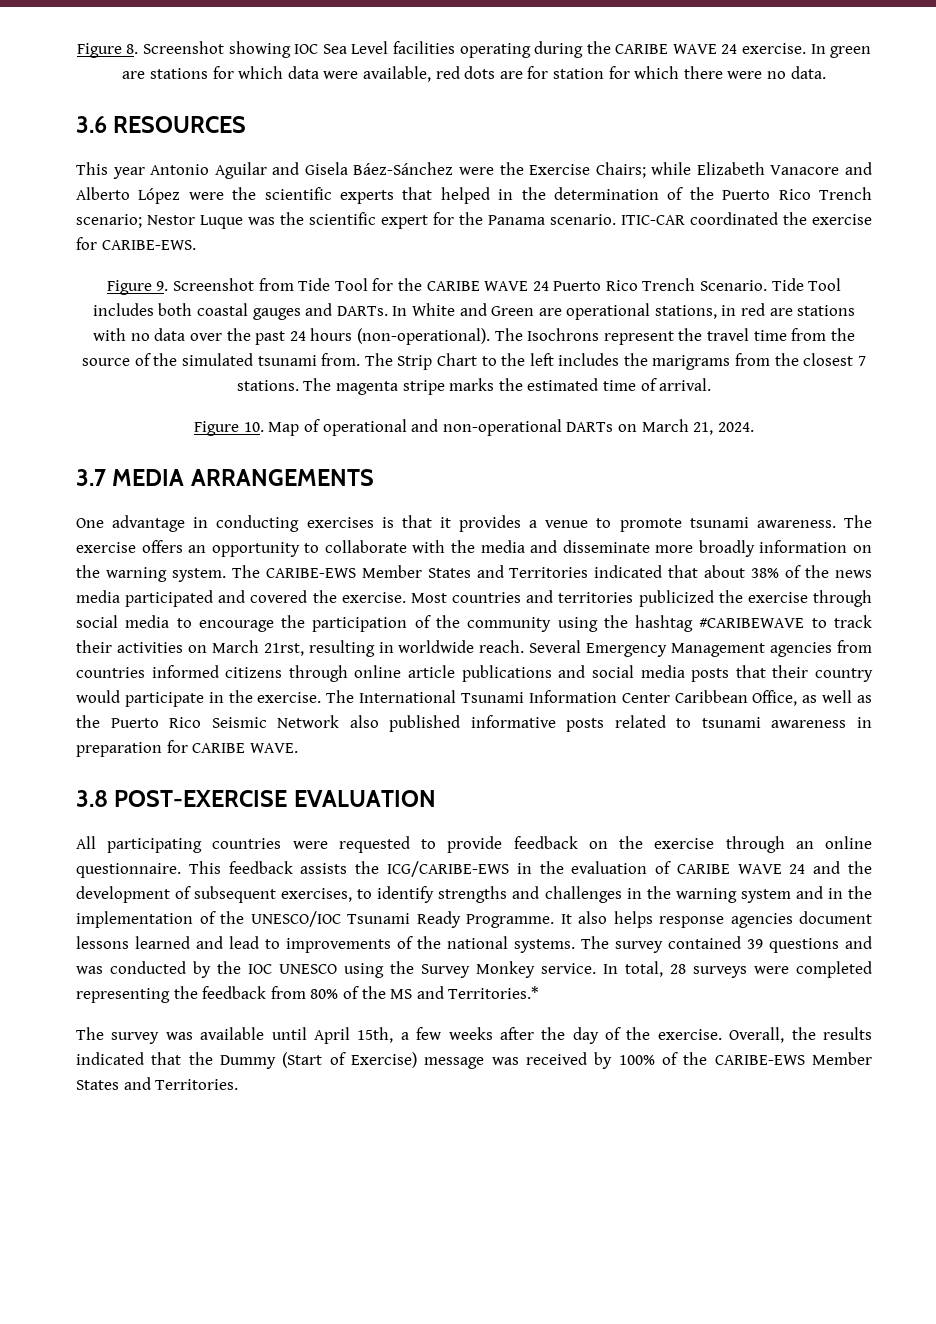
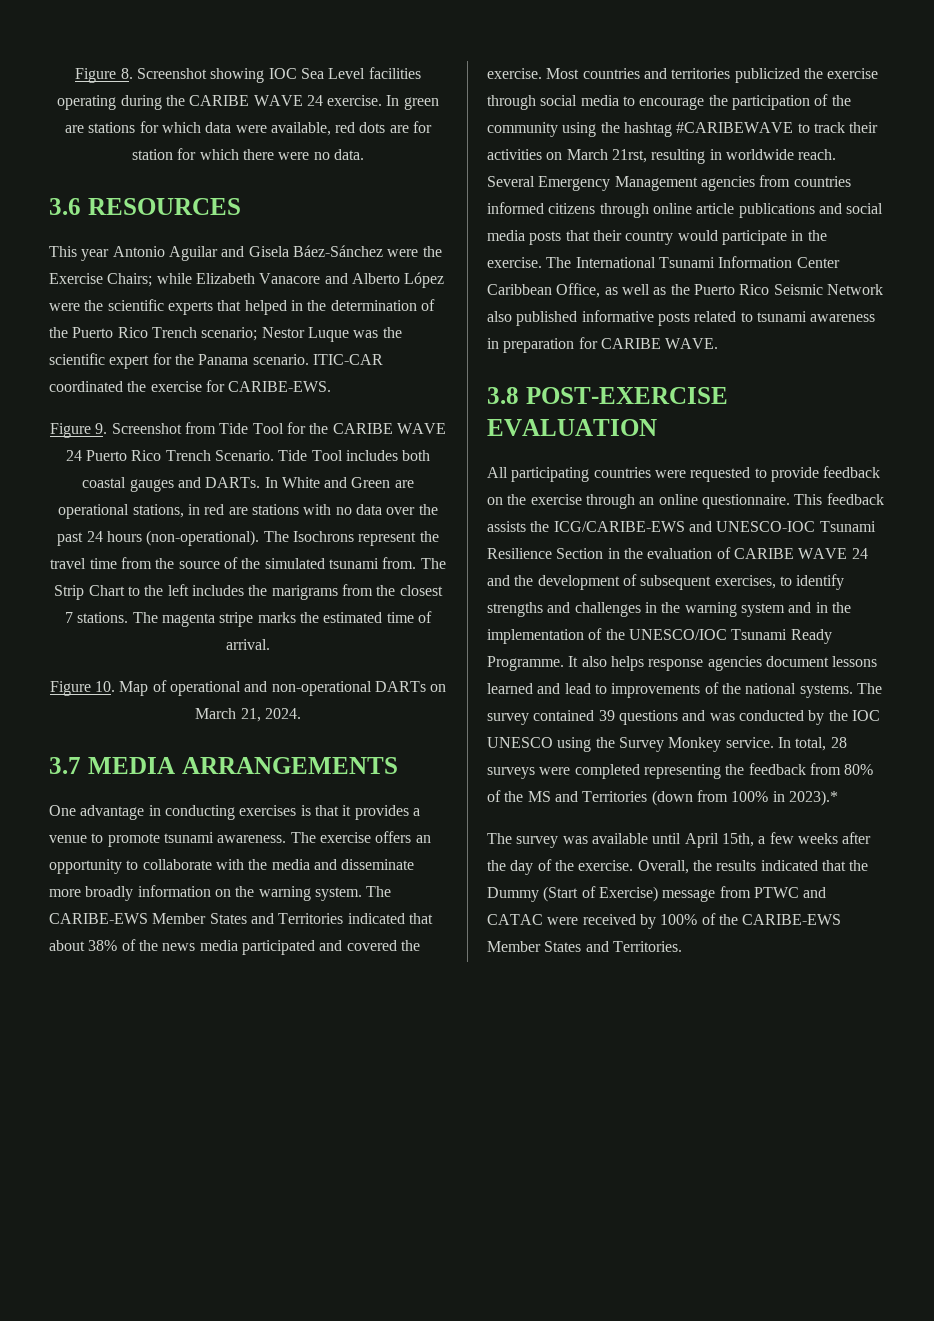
- This feedback assists the ICG/CARIBE-EWS in the evaluation of CARIBE WAVE 24 and the development of subsequent exercises, to identify strengths and challenges in the warning system and in the implementation of the UNESCO/IOC Tsunami Ready Programme.
+ This feedback assists the ICG/CARIBE-EWS and UNESCO-IOC Tsunami Resilience Section in the evaluation of CARIBE WAVE 24 and the development of subsequent exercises, to identify strengths and challenges in the warning system and in the implementation of the UNESCO/IOC Tsunami Ready Programme.
- In total, 28 surveys were completed representing the feedback from 80% of the MS and Territories.*
+ In total, 28 surveys were completed representing the feedback from 80% of the MS and Territories (down from 100% in 2023).*
- Overall, the results indicated that the Dummy (Start of Exercise) message was received by 100% of the CARIBE-EWS Member States and Territories.
+ Overall, the results indicated that the Dummy (Start of Exercise) message from PTWC and CATAC were received by 100% of the CARIBE-EWS Member States and Territories.

